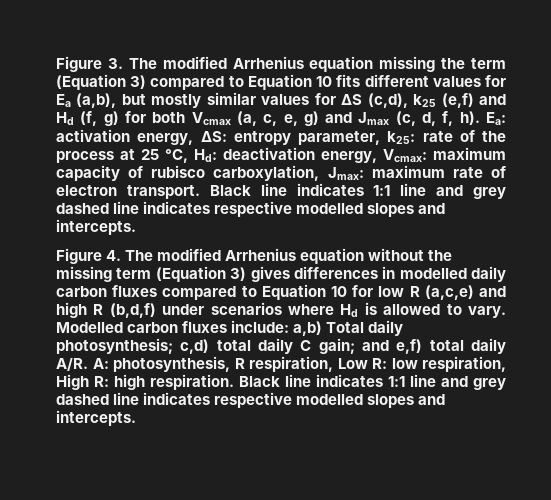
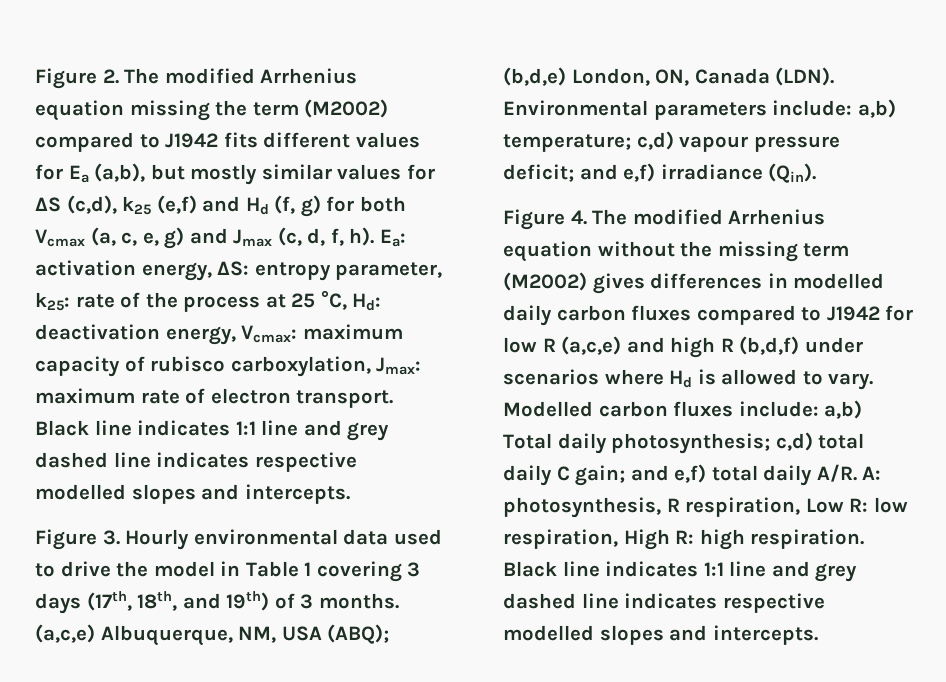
- Figure 3. The modified Arrhenius equation missing the term (Equation 3) compared to Equation 10 fits different values for Ea (a,b), but mostly similar values for ΔS (c,d), k25 (e,f) and Hd (f, g) for both Vcmax (a, c, e, g) and Jmax (c, d, f, h).
+ Figure 2. The modified Arrhenius equation missing the term (M2002) compared to J1942 fits different values for Ea (a,b), but mostly similar values for ΔS (c,d), k25 (e,f) and Hd (f, g) for both Vcmax (a, c, e, g) and Jmax (c, d, f, h).
+ Figure 3. Hourly environmental data used to drive the model in Table 1 covering 3 days (17th, 18th, and 19th) of 3 months. (a,c,e) Albuquerque, NM, USA (ABQ); (b,d,e) London, ON, Canada (LDN). Environmental parameters include: a,b) temperature; c,d) vapour pressure deficit; and e,f) irradiance (Qin).
- Figure 4. The modified Arrhenius equation without the missing term (Equation 3) gives differences in modelled daily carbon fluxes compared to Equation 10 for low R (a,c,e) and high R (b,d,f) under scenarios where Hd is allowed to vary.
+ Figure 4. The modified Arrhenius equation without the missing term (M2002) gives differences in modelled daily carbon fluxes compared to J1942 for low R (a,c,e) and high R (b,d,f) under scenarios where Hd is allowed to vary.

